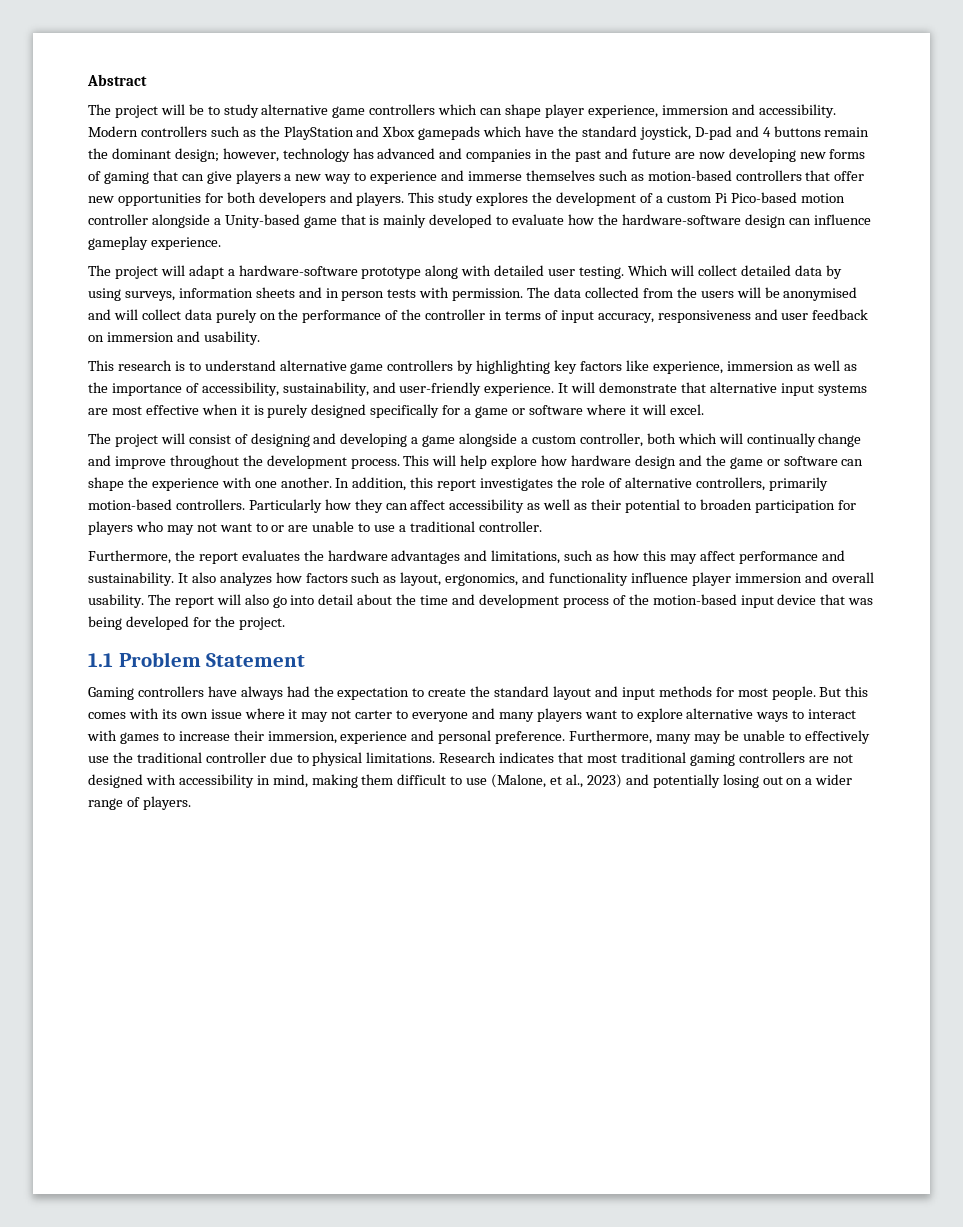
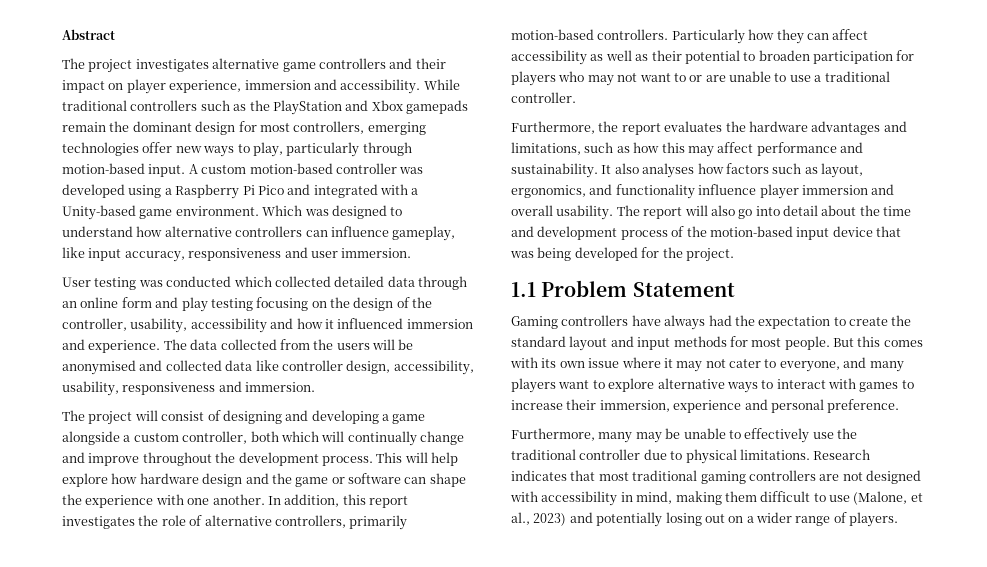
- The project will be to study alternative game controllers which can shape player experience, immersion and accessibility.
+ The project investigates alternative game controllers and their impact on player experience, immersion and accessibility.
- Modern controllers such as the PlayStation and Xbox gamepads which have the standard joystick, D-pad and 4 buttons remain the dominant design; however, technology has advanced and companies in the past and future are now developing new forms of gaming that can give players a new way to experience and immerse themselves such as motion-based controllers that offer new opportunities for both developers and players. This study explores the development of a custom Pi Pico-based motion controller alongside a Unity-based game that is mainly developed to evaluate how the hardware-software design can influence gameplay experience.
- The project will adapt a hardware-software prototype along with detailed user testing. Which will collect detailed data by using surveys, information sheets and in person tests with permission.
+ While traditional controllers such as the PlayStation and Xbox gamepads remain the dominant design for most controllers, emerging technologies offer new ways to play, particularly through motion-based input. A custom motion-based controller was developed using a Raspberry Pi Pico and integrated with a Unity-based game environment. Which was designed to understand how alternative controllers can influence gameplay, like input accuracy, responsiveness and user immersion.
+ User testing was conducted which collected detailed data through an online form and play testing focusing on the design of the controller, usability, accessibility and how it influenced immersion and experience.
- The data collected from the users will be anonymised and will collect data purely on the performance of the controller in terms of input accuracy, responsiveness and user feedback on immersion and usability.
- This research is to understand alternative game controllers by highlighting key factors like experience, immersion as well as the importance of accessibility, sustainability, and user-friendly experience. It will demonstrate that alternative input systems are most effective when it is purely designed specifically for a game or software where it will excel.
+ The data collected from the users will be anonymised and collected data like controller design, accessibility, usability, responsiveness and immersion.
- It also analyzes how factors such as layout, ergonomics, and functionality influence player immersion and overall usability.
+ It also analyses how factors such as layout, ergonomics, and functionality influence player immersion and overall usability.
- But this comes with its own issue where it may not carter to everyone and many players want to explore alternative ways to interact with games to increase their immersion, experience and personal preference. Furthermore, many may be unable to effectively use the traditional controller due to physical limitations.
+ But this comes with its own issue where it may not cater to everyone, and many players want to explore alternative ways to interact with games to increase their immersion, experience and personal preference.
+ Furthermore, many may be unable to effectively use the traditional controller due to physical limitations.

